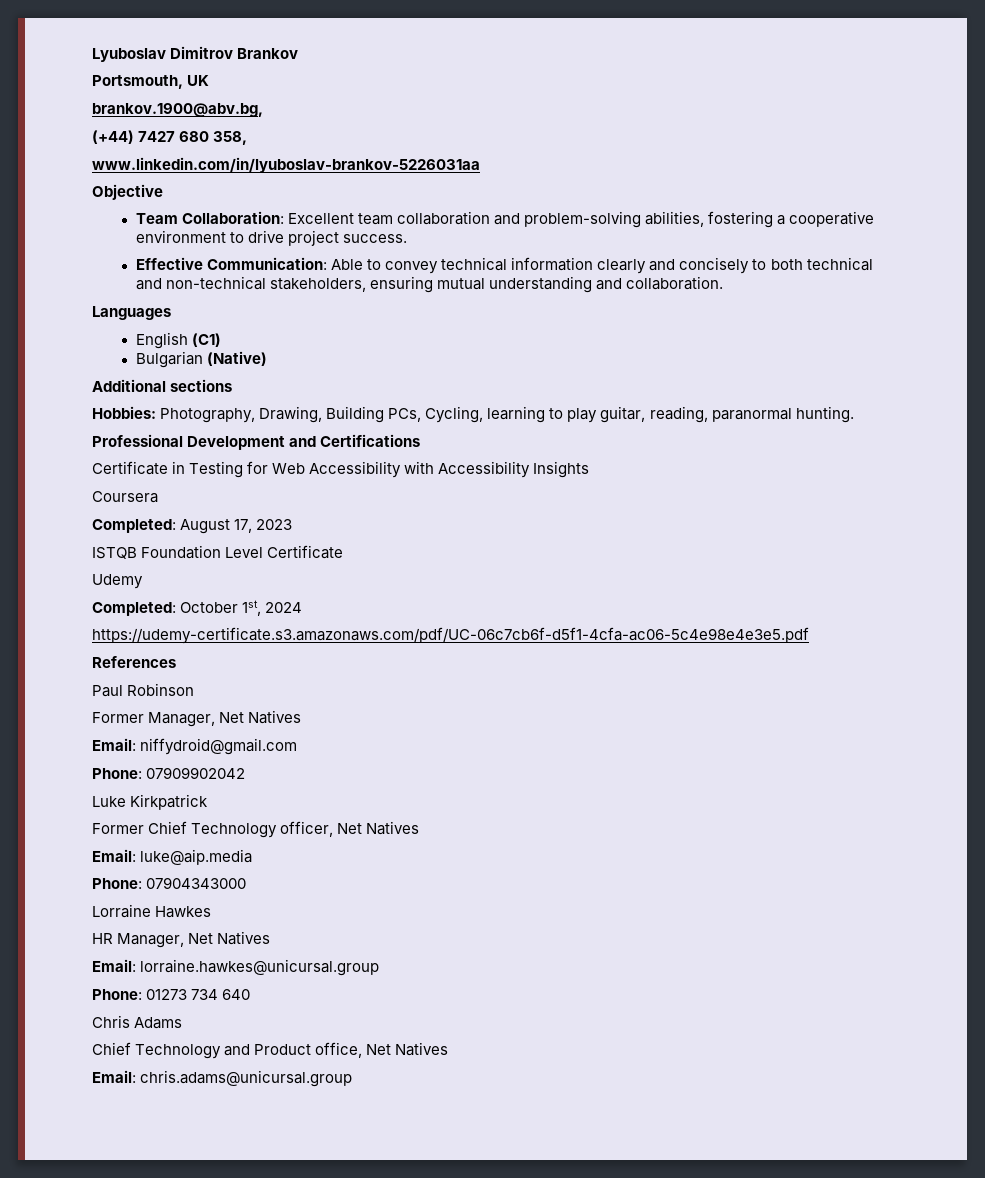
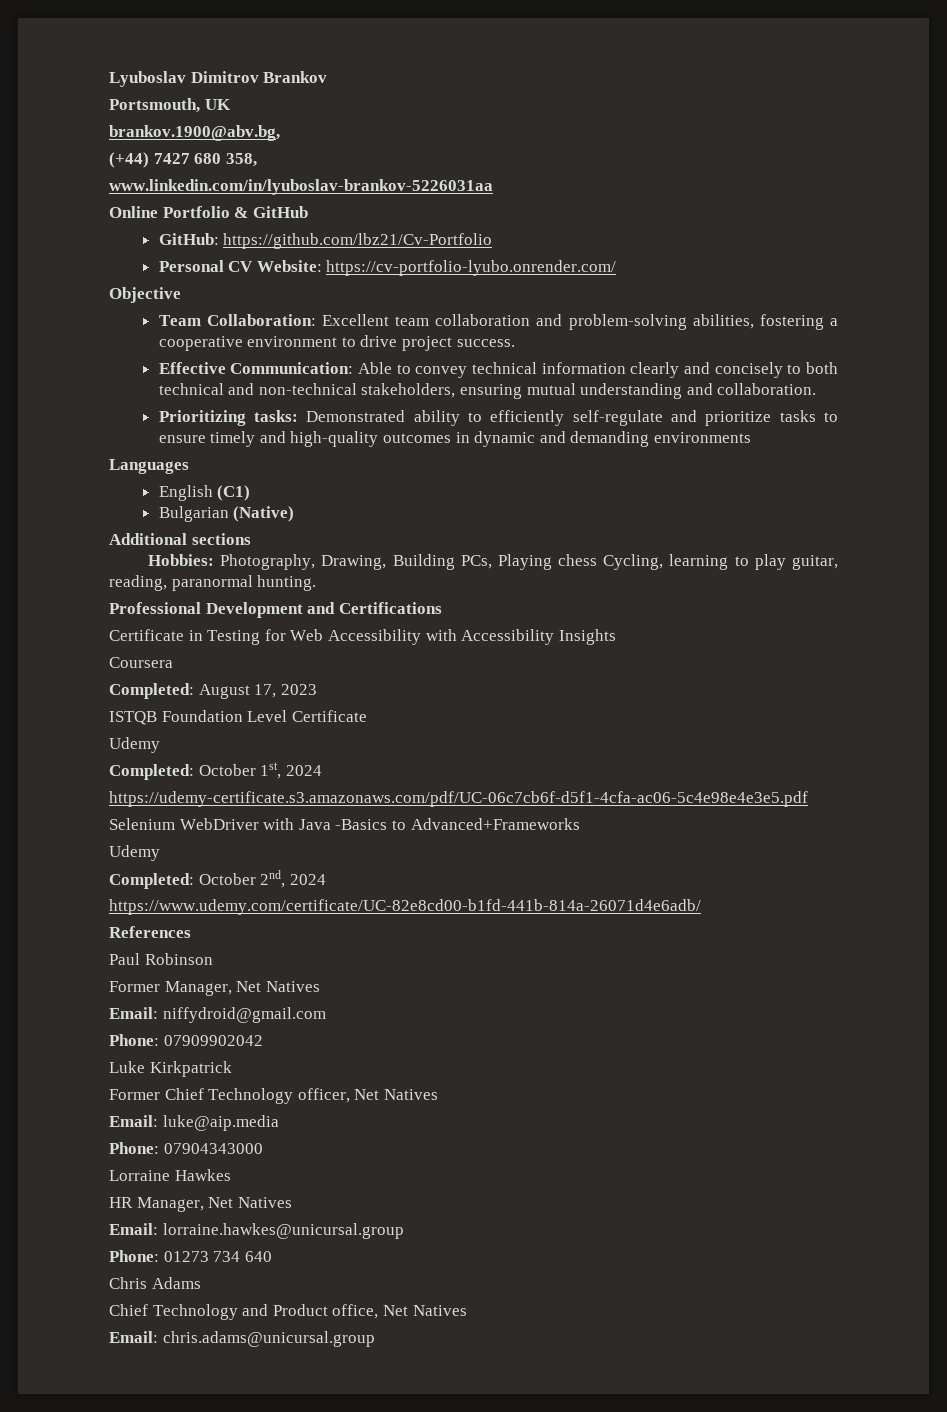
+ Online Portfolio & GitHub
+ GitHub: https://github.com/lbz21/Cv-Portfolio
+ Personal CV Website: https://cv-portfolio-lyubo.onrender.com/
+ Prioritizing tasks: Demonstrated ability to efficiently self-regulate and prioritize tasks to ensure timely and high-quality outcomes in dynamic and demanding environments
- Hobbies: Photography, Drawing, Building PCs, Cycling, learning to play guitar, reading, paranormal hunting.
+ Hobbies: Photography, Drawing, Building PCs, Playing chess Cycling, learning to play guitar, reading, paranormal hunting.
+ Selenium WebDriver with Java -Basics to Advanced+Frameworks
+ Udemy
+ Completed: October 2nd, 2024
+ https://www.udemy.com/certificate/UC-82e8cd00-b1fd-441b-814a-26071d4e6adb/

